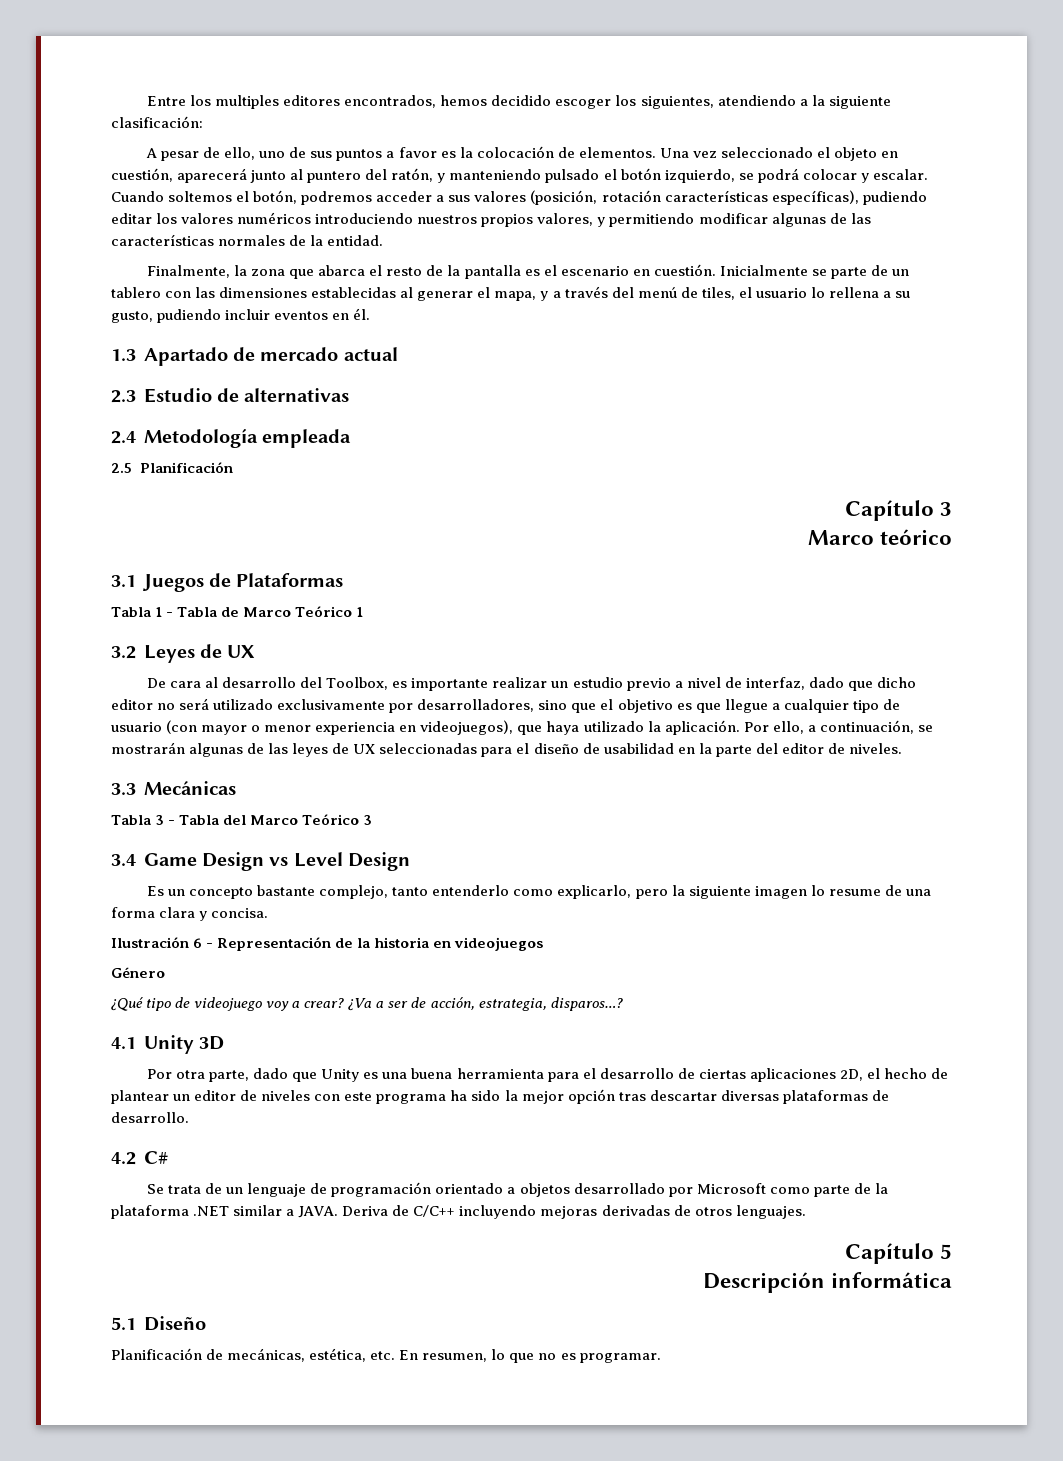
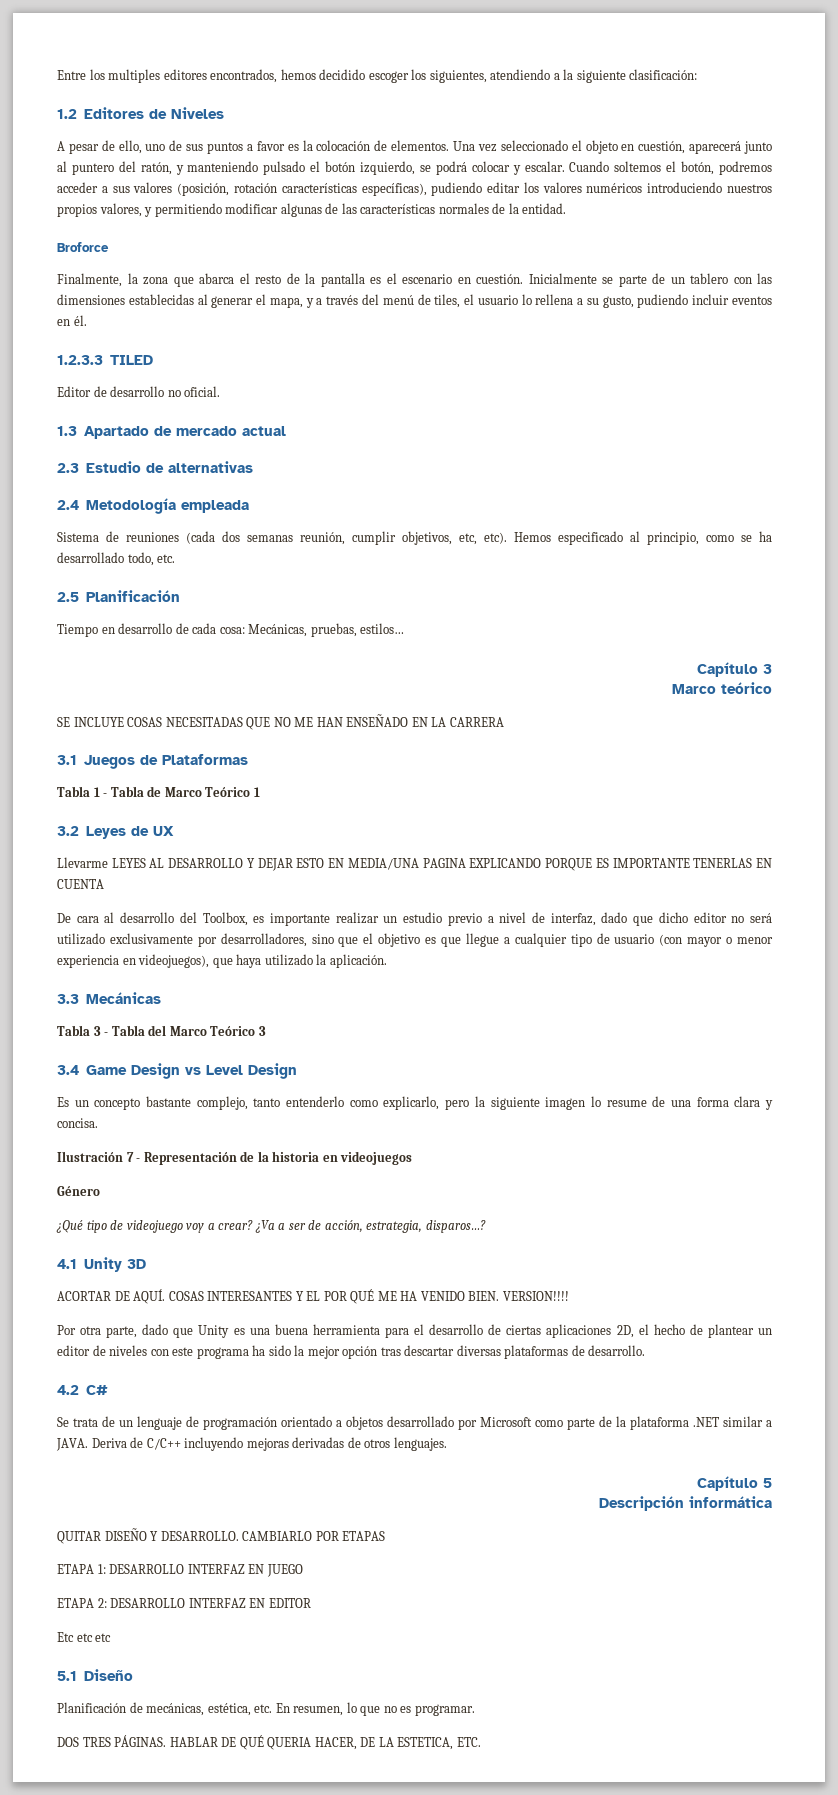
+ 1.2 Editores de Niveles
+ Broforce
+ 1.2.3.3 TILED
+ Editor de desarrollo no oficial.
+ Sistema de reuniones (cada dos semanas reunión, cumplir objetivos, etc, etc). Hemos especificado al principio, como se ha desarrollado todo, etc.
  2.5 Planificación
+ Tiempo en desarrollo de cada cosa: Mecánicas, pruebas, estilos…
  Capítulo 3
  Marco teórico
+ SE INCLUYE COSAS NECESITADAS QUE NO ME HAN ENSEÑADO EN LA CARRERA
+ Llevarme LEYES AL DESARROLLO Y DEJAR ESTO EN MEDIA/UNA PAGINA EXPLICANDO PORQUE ES IMPORTANTE TENERLAS EN CUENTA
- Por ello, a continuación, se mostrarán algunas de las leyes de UX seleccionadas para el diseño de usabilidad en la parte del editor de niveles.
- Ilustración 6 - Representación de la historia en videojuegos
+ Ilustración 7 - Representación de la historia en videojuegos
+ ACORTAR DE AQUÍ. COSAS INTERESANTES Y EL POR QUÉ ME HA VENIDO BIEN. VERSION!!!!
+ QUITAR DISEÑO Y DESARROLLO. CAMBIARLO POR ETAPAS
+ ETAPA 1: DESARROLLO INTERFAZ EN JUEGO
+ ETAPA 2: DESARROLLO INTERFAZ EN EDITOR
+ Etc etc etc
+ DOS TRES PÁGINAS. HABLAR DE QUÉ QUERIA HACER, DE LA ESTETICA, ETC.

